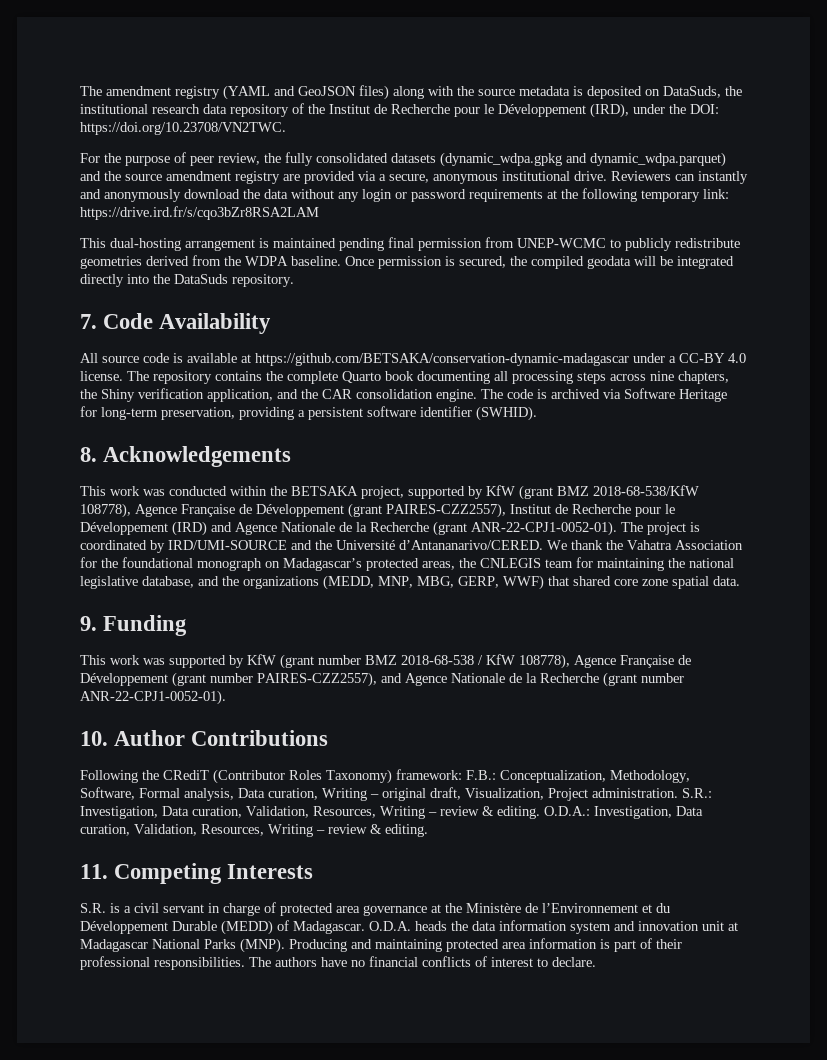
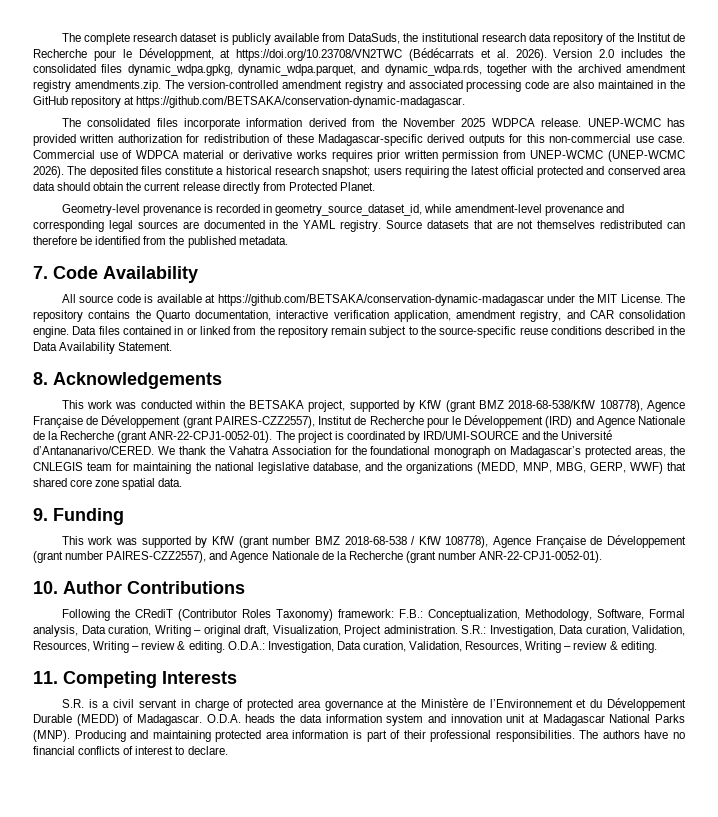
- The amendment registry (YAML and GeoJSON files) along with the source metadata is deposited on DataSuds, the institutional research data repository of the Institut de Recherche pour le Développement (IRD), under the DOI: https://doi.org/10.23708/VN2TWC.
- For the purpose of peer review, the fully consolidated datasets (dynamic_wdpa.gpkg and dynamic_wdpa.parquet) and the source amendment registry are provided via a secure, anonymous institutional drive. Reviewers can instantly and anonymously download the data without any login or password requirements at the following temporary link: https://drive.ird.fr/s/cqo3bZr8RSA2LAM
- This dual-hosting arrangement is maintained pending final permission from UNEP-WCMC to publicly redistribute geometries derived from the WDPA baseline. Once permission is secured, the compiled geodata will be integrated directly into the DataSuds repository.
+ The complete research dataset is publicly available from DataSuds, the institutional research data repository of the Institut de Recherche pour le Développment, at https://doi.org/10.23708/VN2TWC (Bédécarrats et al. 2026). Version 2.0 includes the consolidated files dynamic_wdpa.gpkg, dynamic_wdpa.parquet, and dynamic_wdpa.rds, together with the archived amendment registry amendments.zip. The version-controlled amendment registry and associated processing code are also maintained in the GitHub repository at https://github.com/BETSAKA/conservation-dynamic-madagascar.
+ The consolidated files incorporate information derived from the November 2025 WDPCA release. UNEP-WCMC has provided written authorization for redistribution of these Madagascar-specific derived outputs for this non-commercial use case. Commercial use of WDPCA material or derivative works requires prior written permission from UNEP-WCMC (UNEP-WCMC 2026). The deposited files constitute a historical research snapshot; users requiring the latest official protected and conserved area data should obtain the current release directly from Protected Planet.
+ Geometry-level provenance is recorded in geometry_source_dataset_id, while amendment-level provenance and corresponding legal sources are documented in the YAML registry. Source datasets that are not themselves redistributed can therefore be identified from the published metadata.
- All source code is available at https://github.com/BETSAKA/conservation-dynamic-madagascar under a CC-BY 4.0 license. The repository contains the complete Quarto book documenting all processing steps across nine chapters, the Shiny verification application, and the CAR consolidation engine. The code is archived via Software Heritage for long-term preservation, providing a persistent software identifier (SWHID).
+ All source code is available at https://github.com/BETSAKA/conservation-dynamic-madagascar under the MIT License. The repository contains the Quarto documentation, interactive verification application, amendment registry, and CAR consolidation engine. Data files contained in or linked from the repository remain subject to the source-specific reuse conditions described in the Data Availability Statement.

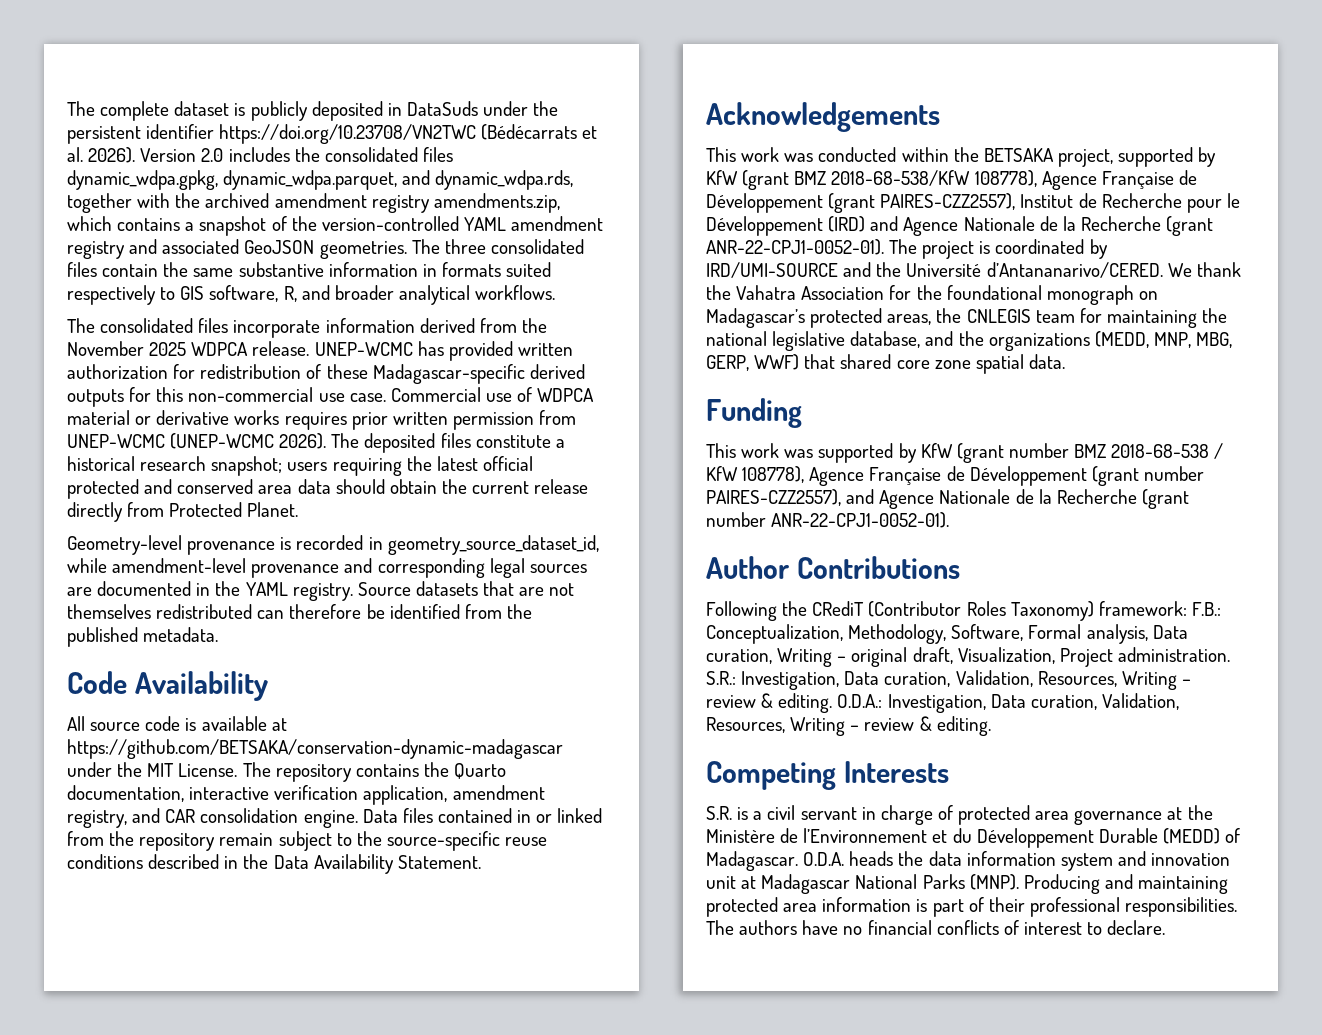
- The complete research dataset is publicly available from DataSuds, the institutional research data repository of the Institut de Recherche pour le Développment, at https://doi.org/10.23708/VN2TWC (Bédécarrats et al. 2026).
+ The complete dataset is publicly deposited in DataSuds under the persistent identifier https://doi.org/10.23708/VN2TWC (Bédécarrats et al. 2026).
- Version 2.0 includes the consolidated files dynamic_wdpa.gpkg, dynamic_wdpa.parquet, and dynamic_wdpa.rds, together with the archived amendment registry amendments.zip. The version-controlled amendment registry and associated processing code are also maintained in the GitHub repository at https://github.com/BETSAKA/conservation-dynamic-madagascar.
+ Version 2.0 includes the consolidated files dynamic_wdpa.gpkg, dynamic_wdpa.parquet, and dynamic_wdpa.rds, together with the archived amendment registry amendments.zip, which contains a snapshot of the version-controlled YAML amendment registry and associated GeoJSON geometries. The three consolidated files contain the same substantive information in formats suited respectively to GIS software, R, and broader analytical workflows.
- 7. Code Availability
+ Code Availability
- 8. Acknowledgements
+ Acknowledgements
- 9. Funding
+ Funding
- 10. Author Contributions
+ Author Contributions
- 11. Competing Interests
+ Competing Interests

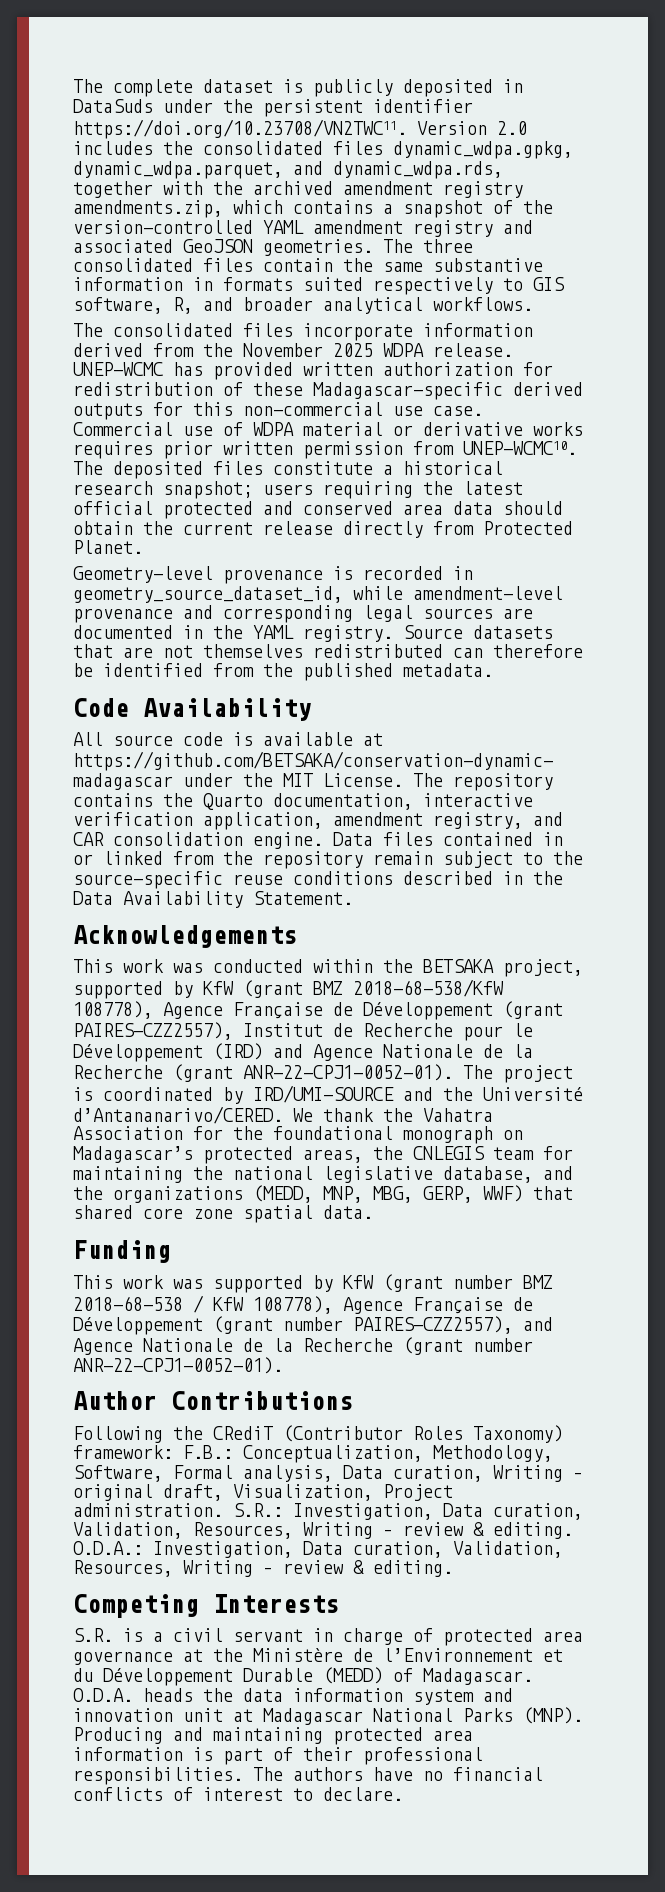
- The complete dataset is publicly deposited in DataSuds under the persistent identifier https://doi.org/10.23708/VN2TWC (Bédécarrats et al. 2026). Version 2.0 includes the consolidated files dynamic_wdpa.gpkg, dynamic_wdpa.parquet, and dynamic_wdpa.rds, together with the archived amendment registry amendments.zip, which contains a snapshot of the version-controlled YAML amendment registry and associated GeoJSON geometries.
+ The complete dataset is publicly deposited in DataSuds under the persistent identifier https://doi.org/10.23708/VN2TWC11. Version 2.0 includes the consolidated files dynamic_wdpa.gpkg, dynamic_wdpa.parquet, and dynamic_wdpa.rds, together with the archived amendment registry amendments.zip, which contains a snapshot of the version-controlled YAML amendment registry and associated GeoJSON geometries.
- The consolidated files incorporate information derived from the November 2025 WDPCA release.
+ The consolidated files incorporate information derived from the November 2025 WDPA release.
- Commercial use of WDPCA material or derivative works requires prior written permission from UNEP-WCMC (UNEP-WCMC 2026).
+ Commercial use of WDPA material or derivative works requires prior written permission from UNEP-WCMC10.

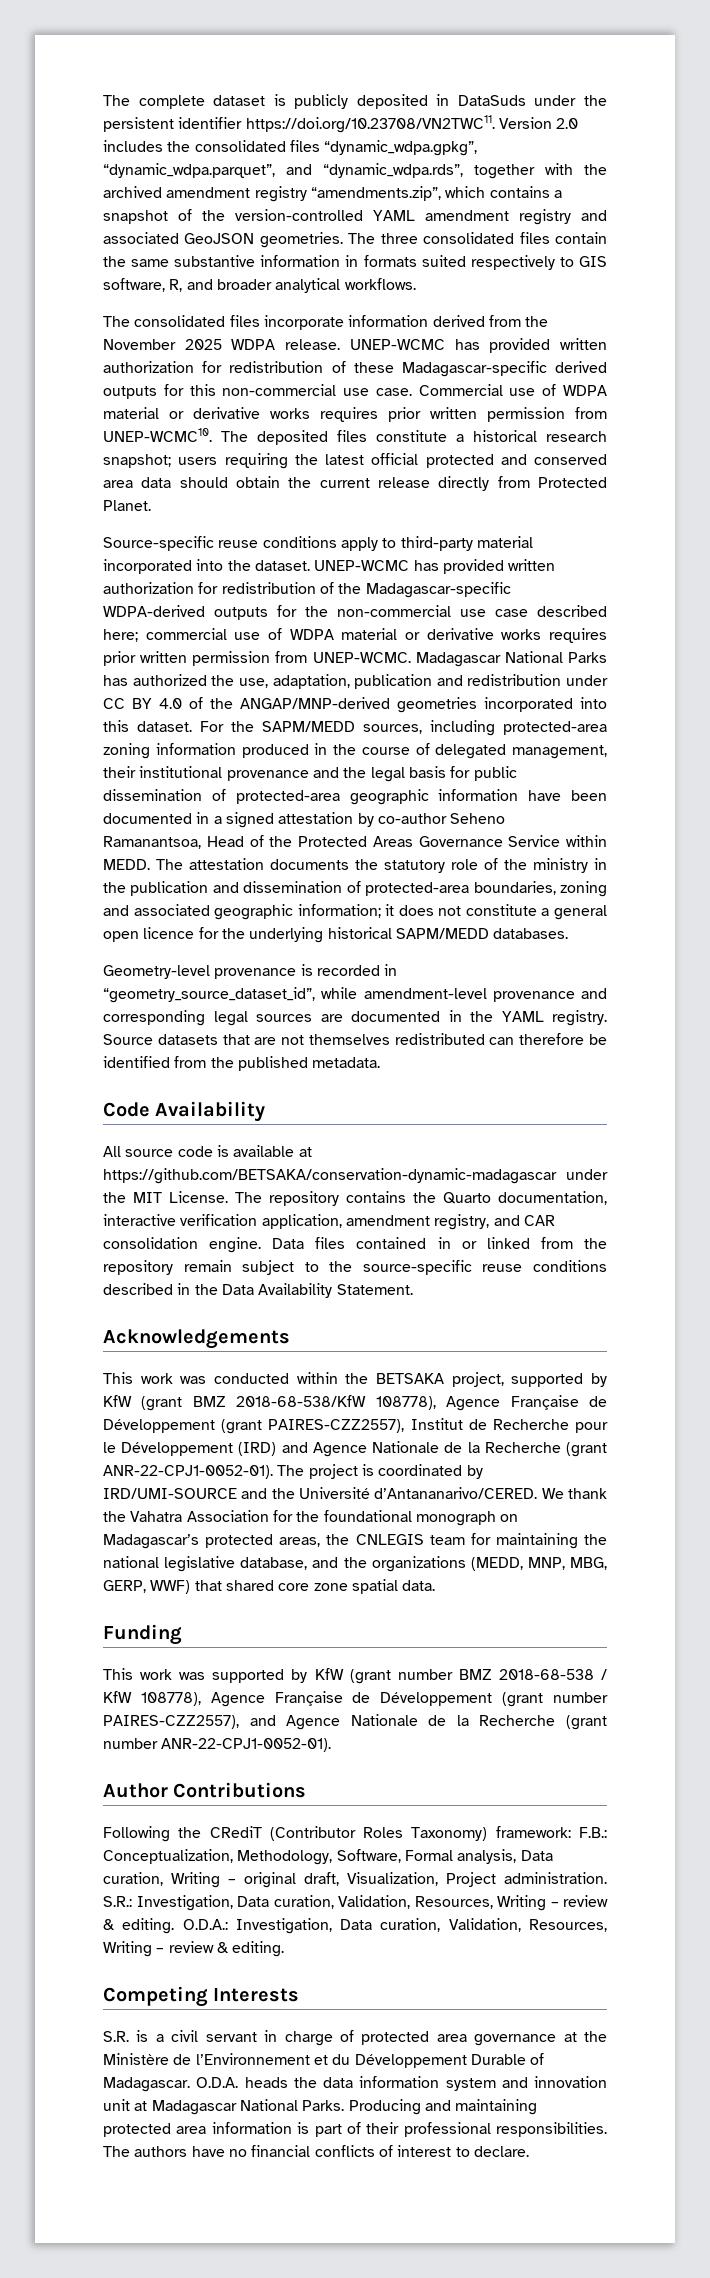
- The complete dataset is publicly deposited in DataSuds under the persistent identifier https://doi.org/10.23708/VN2TWC11. Version 2.0 includes the consolidated files dynamic_wdpa.gpkg, dynamic_wdpa.parquet, and dynamic_wdpa.rds, together with the archived amendment registry amendments.zip, which contains a snapshot of the version-controlled YAML amendment registry and associated GeoJSON geometries.
+ The complete dataset is publicly deposited in DataSuds under the persistent identifier https://doi.org/10.23708/VN2TWC11. Version 2.0 includes the consolidated files “dynamic_wdpa.gpkg”, “dynamic_wdpa.parquet”, and “dynamic_wdpa.rds”, together with the archived amendment registry “amendments.zip”, which contains a snapshot of the version-controlled YAML amendment registry and associated GeoJSON geometries.
+ Source-specific reuse conditions apply to third-party material incorporated into the dataset. UNEP-WCMC has provided written authorization for redistribution of the Madagascar-specific WDPA-derived outputs for the non-commercial use case described here; commercial use of WDPA material or derivative works requires prior written permission from UNEP-WCMC. Madagascar National Parks has authorized the use, adaptation, publication and redistribution under CC BY 4.0 of the ANGAP/MNP-derived geometries incorporated into this dataset. For the SAPM/MEDD sources, including protected-area zoning information produced in the course of delegated management, their institutional provenance and the legal basis for public dissemination of protected-area geographic information have been documented in a signed attestation by co-author Seheno Ramanantsoa, Head of the Protected Areas Governance Service within MEDD. The attestation documents the statutory role of the ministry in the publication and dissemination of protected-area boundaries, zoning and associated geographic information; it does not constitute a general open licence for the underlying historical SAPM/MEDD databases.
- Geometry-level provenance is recorded in geometry_source_dataset_id, while amendment-level provenance and corresponding legal sources are documented in the YAML registry.
+ Geometry-level provenance is recorded in “geometry_source_dataset_id”, while amendment-level provenance and corresponding legal sources are documented in the YAML registry.
- S.R. is a civil servant in charge of protected area governance at the Ministère de l’Environnement et du Développement Durable (MEDD) of Madagascar.
+ S.R. is a civil servant in charge of protected area governance at the Ministère de l’Environnement et du Développement Durable of Madagascar.
- O.D.A. heads the data information system and innovation unit at Madagascar National Parks (MNP).
+ O.D.A. heads the data information system and innovation unit at Madagascar National Parks.

